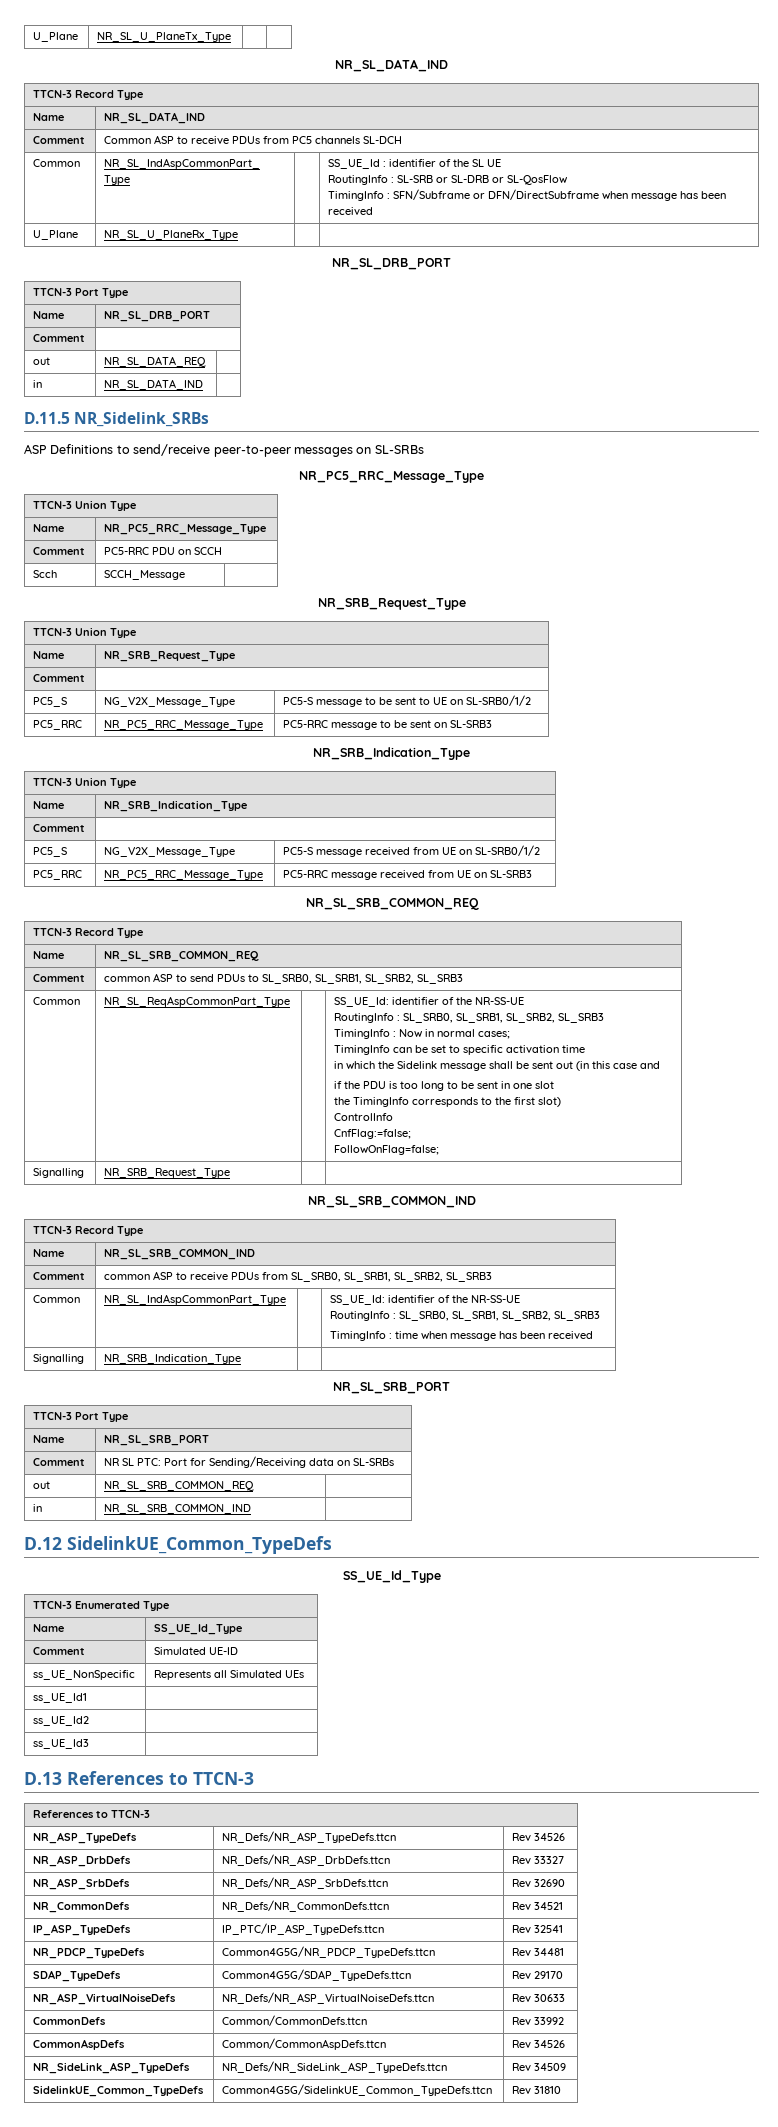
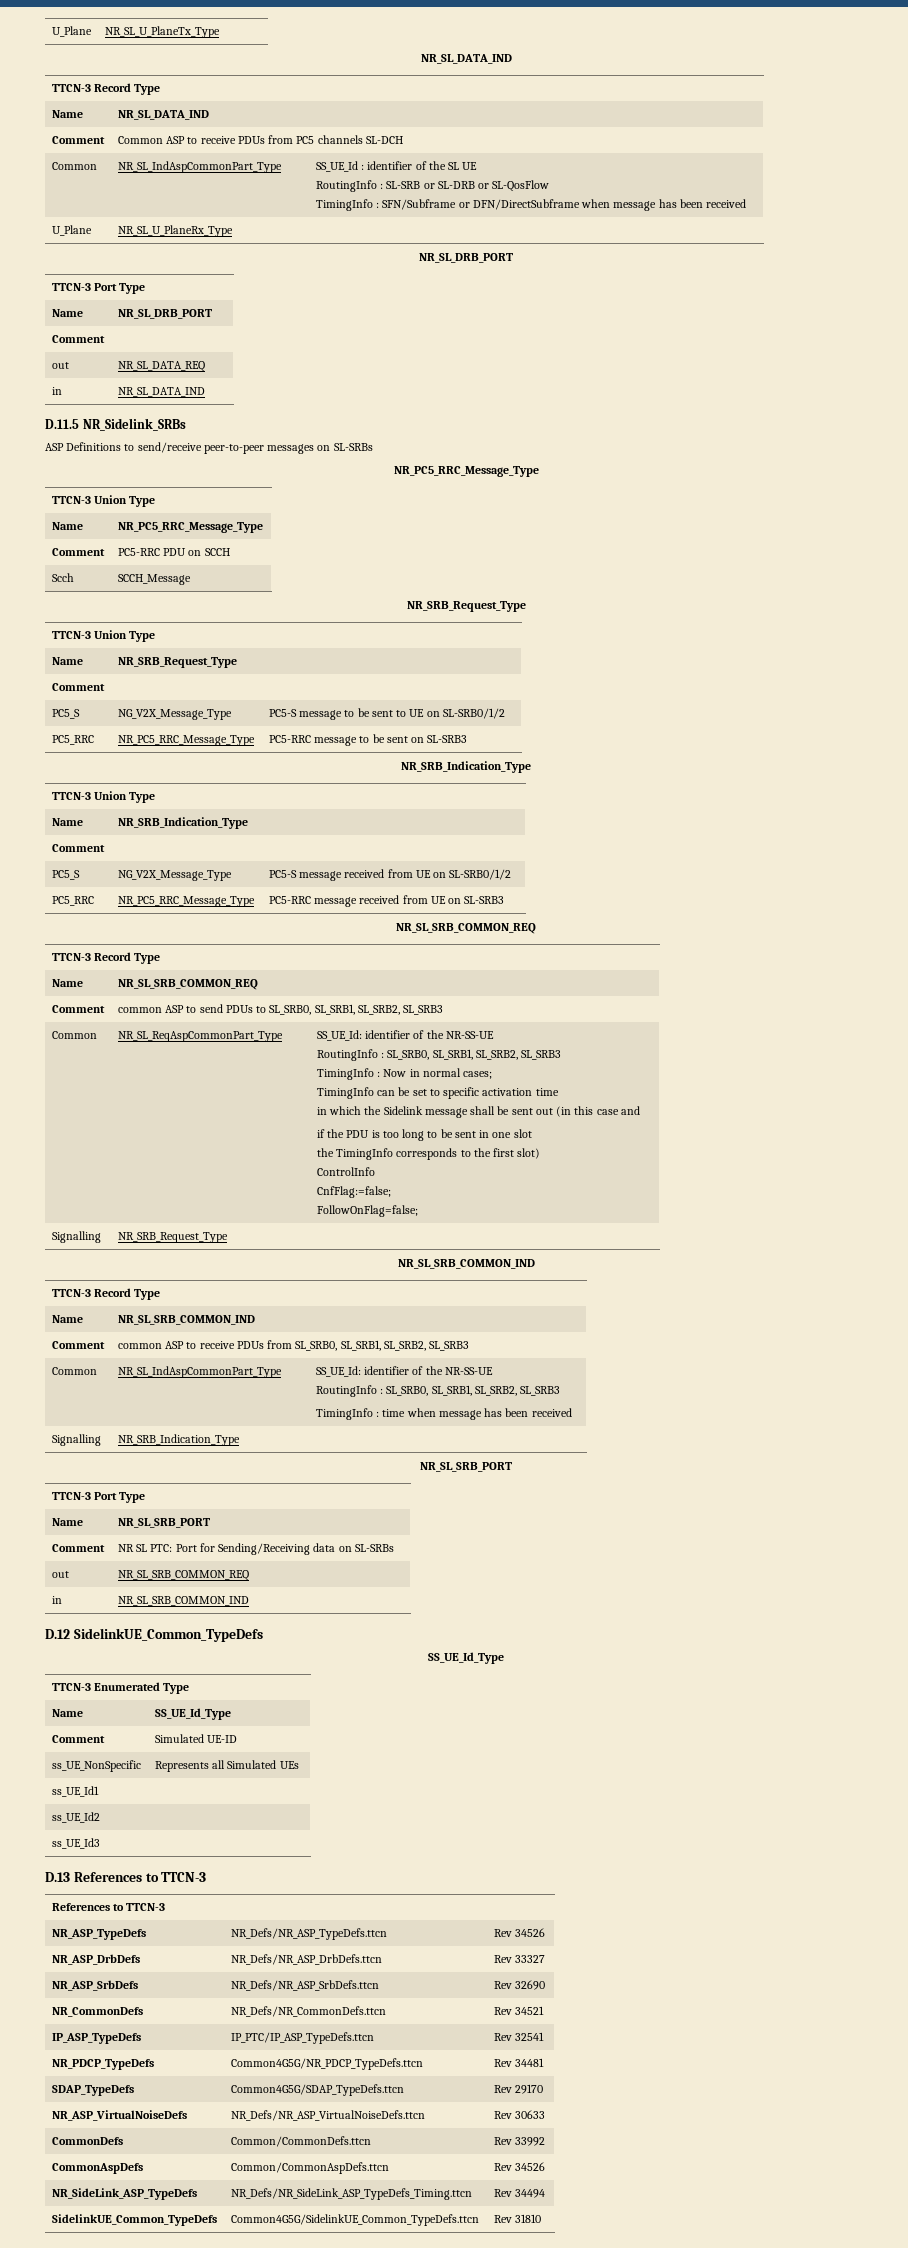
- NR_SideLink_ASP_TypeDefs | NR_Defs/NR_SideLink_ASP_TypeDefs.ttcn | Rev 34509
+ NR_SideLink_ASP_TypeDefs | NR_Defs/NR_SideLink_ASP_TypeDefs_Timing.ttcn | Rev 34494

